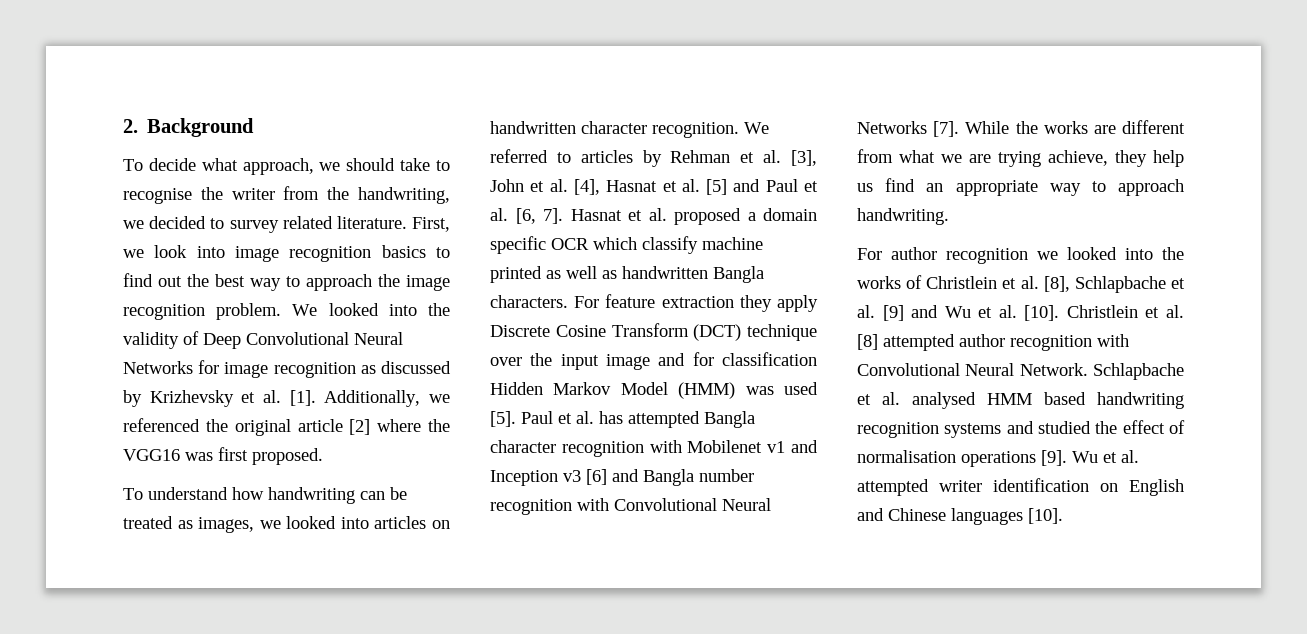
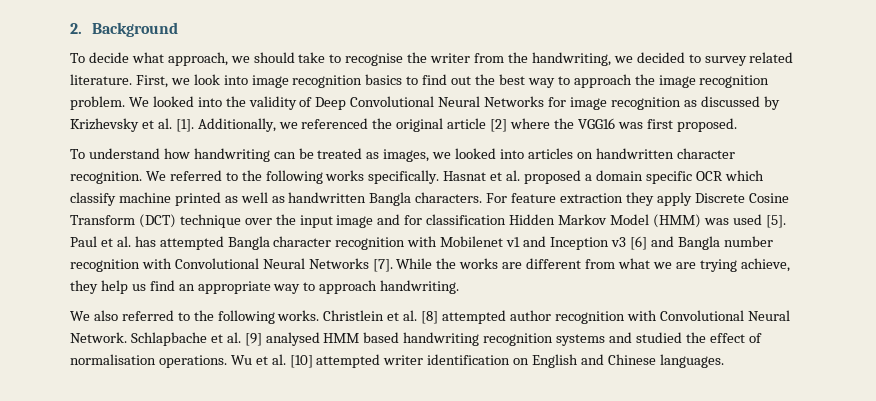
- We referred to articles by Rehman et al. [3], John et al. [4], Hasnat et al. [5] and Paul et al. [6, 7].
+ We referred to the following works specifically.
- For author recognition we looked into the works of Christlein et al. [8], Schlapbache et al. [9] and Wu et al. [10].
+ We also referred to the following works.
- Schlapbache et al. analysed HMM based handwriting recognition systems and studied the effect of normalisation operations [9]. Wu et al. attempted writer identification on English and Chinese languages [10].
+ Schlapbache et al. [9] analysed HMM based handwriting recognition systems and studied the effect of normalisation operations. Wu et al. [10] attempted writer identification on English and Chinese languages.

